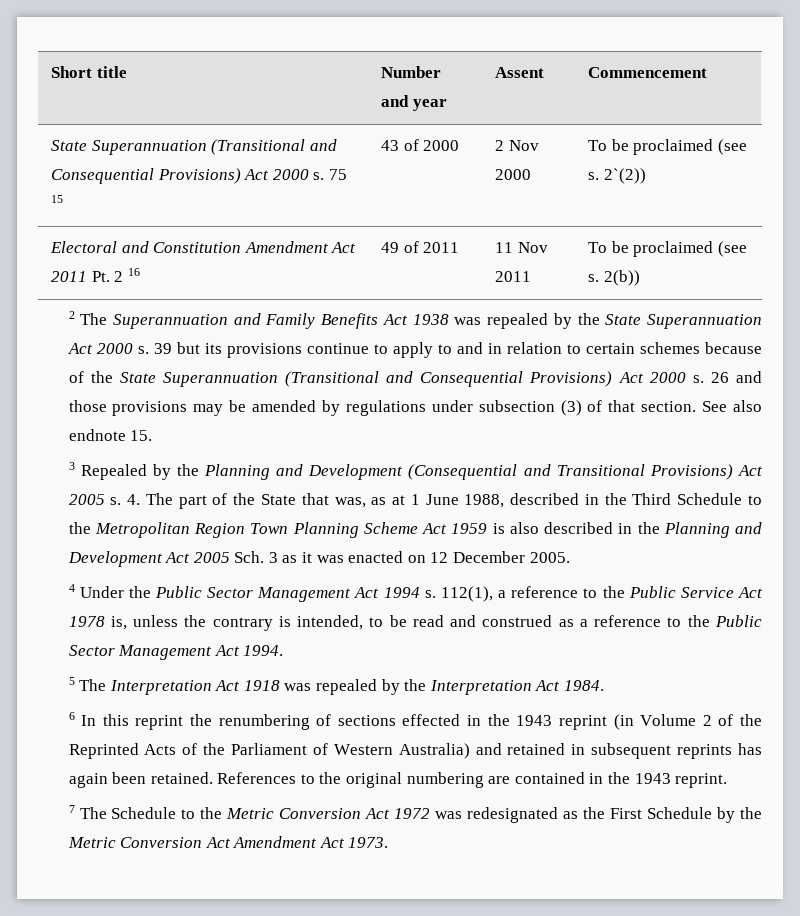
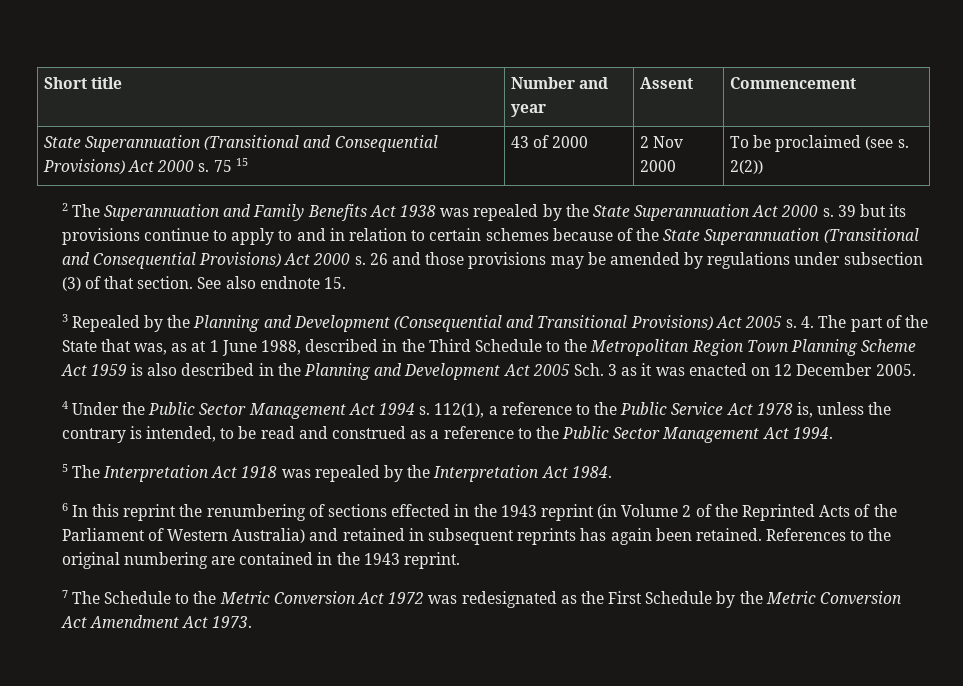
- State Superannuation (Transitional and Consequential Provisions) Act 2000 s. 75 15 | 43 of 2000 | 2 Nov 2000 | To be proclaimed (see s. 2`(2))
- Electoral and Constitution Amendment Act 2011 Pt. 2 16 | 49 of 2011 | 11 Nov 2011 | To be proclaimed (see s. 2(b))
+ State Superannuation (Transitional and Consequential Provisions) Act 2000 s. 75 15 | 43 of 2000 | 2 Nov 2000 | To be proclaimed (see s. 2(2))

